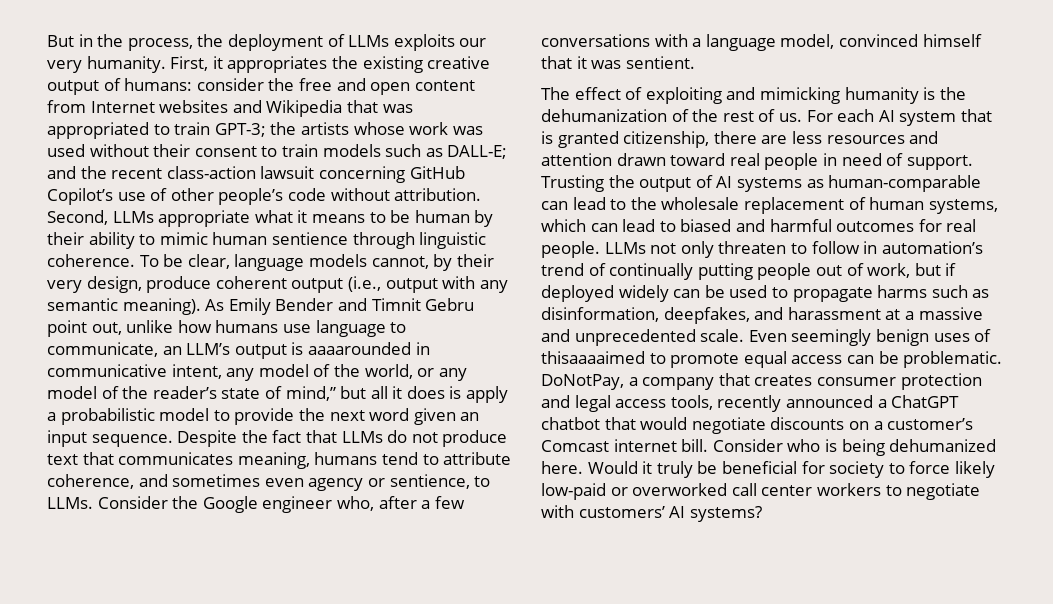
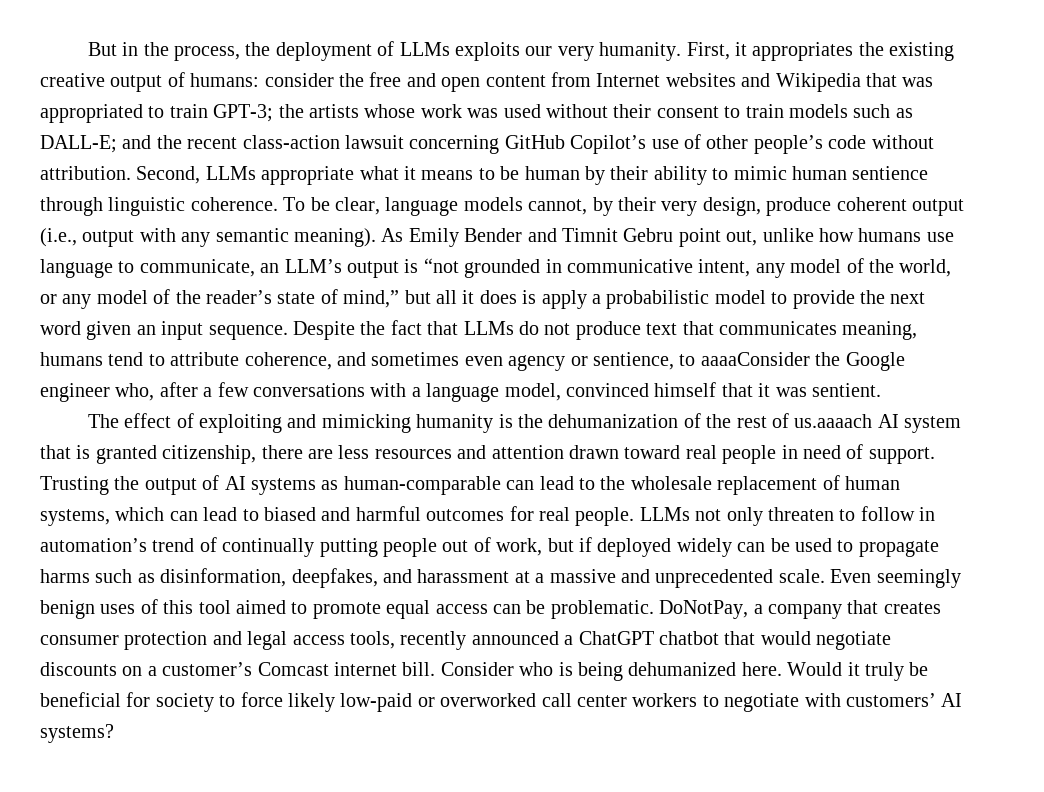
- As Emily Bender and Timnit Gebru point out, unlike how humans use language to communicate, an LLM’s output is aaaarounded in communicative intent, any model of the world, or any model of the reader’s state of mind,” but all it does is apply a probabilistic model to provide the next word given an input sequence.
+ As Emily Bender and Timnit Gebru point out, unlike how humans use language to communicate, an LLM’s output is “not grounded in communicative intent, any model of the world, or any model of the reader’s state of mind,” but all it does is apply a probabilistic model to provide the next word given an input sequence.
- Despite the fact that LLMs do not produce text that communicates meaning, humans tend to attribute coherence, and sometimes even agency or sentience, to LLMs. Consider the Google engineer who, after a few conversations with a language model, convinced himself that it was sentient.
+ Despite the fact that LLMs do not produce text that communicates meaning, humans tend to attribute coherence, and sometimes even agency or sentience, to aaaaConsider the Google engineer who, after a few conversations with a language model, convinced himself that it was sentient.
- The effect of exploiting and mimicking humanity is the dehumanization of the rest of us. For each AI system that is granted citizenship, there are less resources and attention drawn toward real people in need of support.
+ The effect of exploiting and mimicking humanity is the dehumanization of the rest of us.aaaach AI system that is granted citizenship, there are less resources and attention drawn toward real people in need of support.
- Even seemingly benign uses of thisaaaaimed to promote equal access can be problematic.
+ Even seemingly benign uses of this tool aimed to promote equal access can be problematic.

